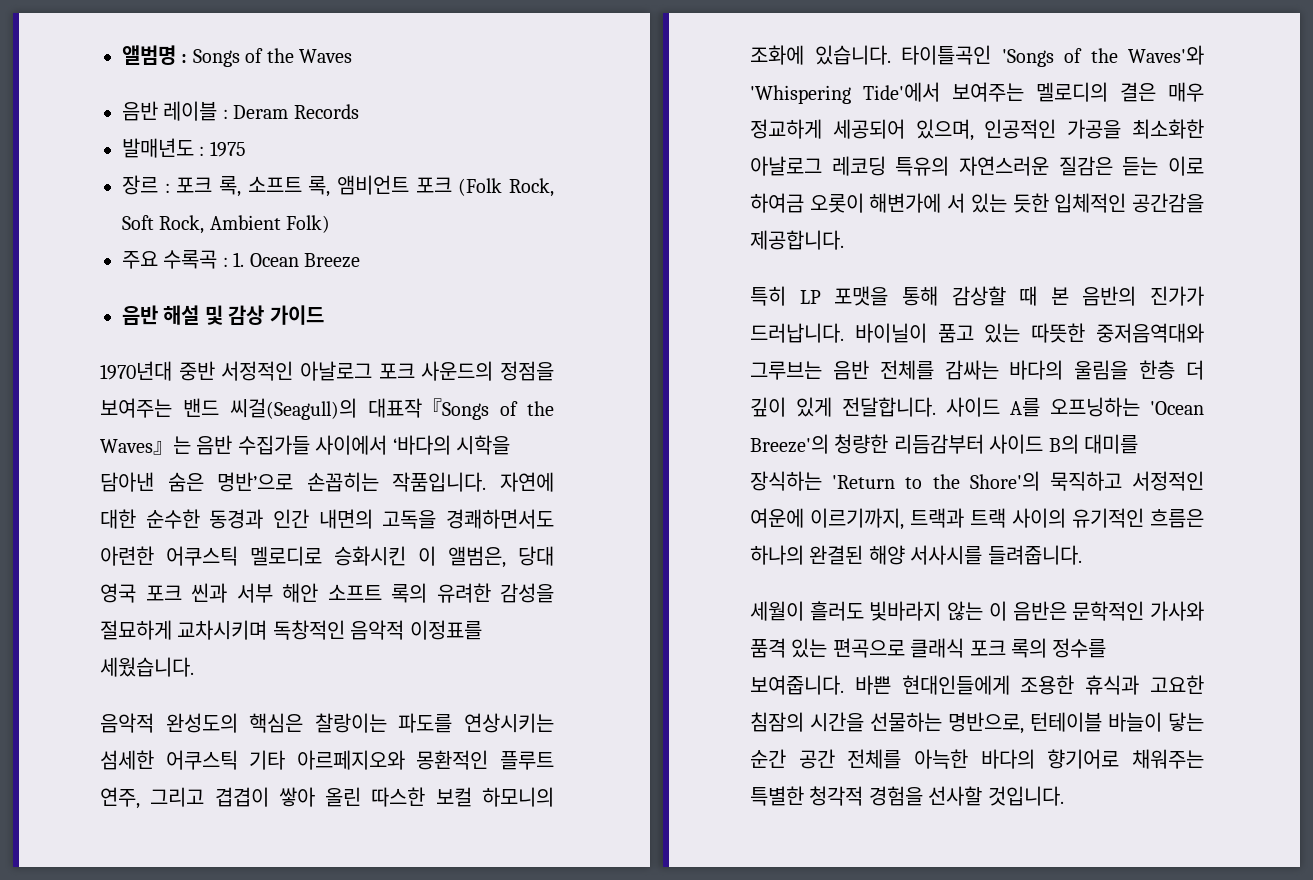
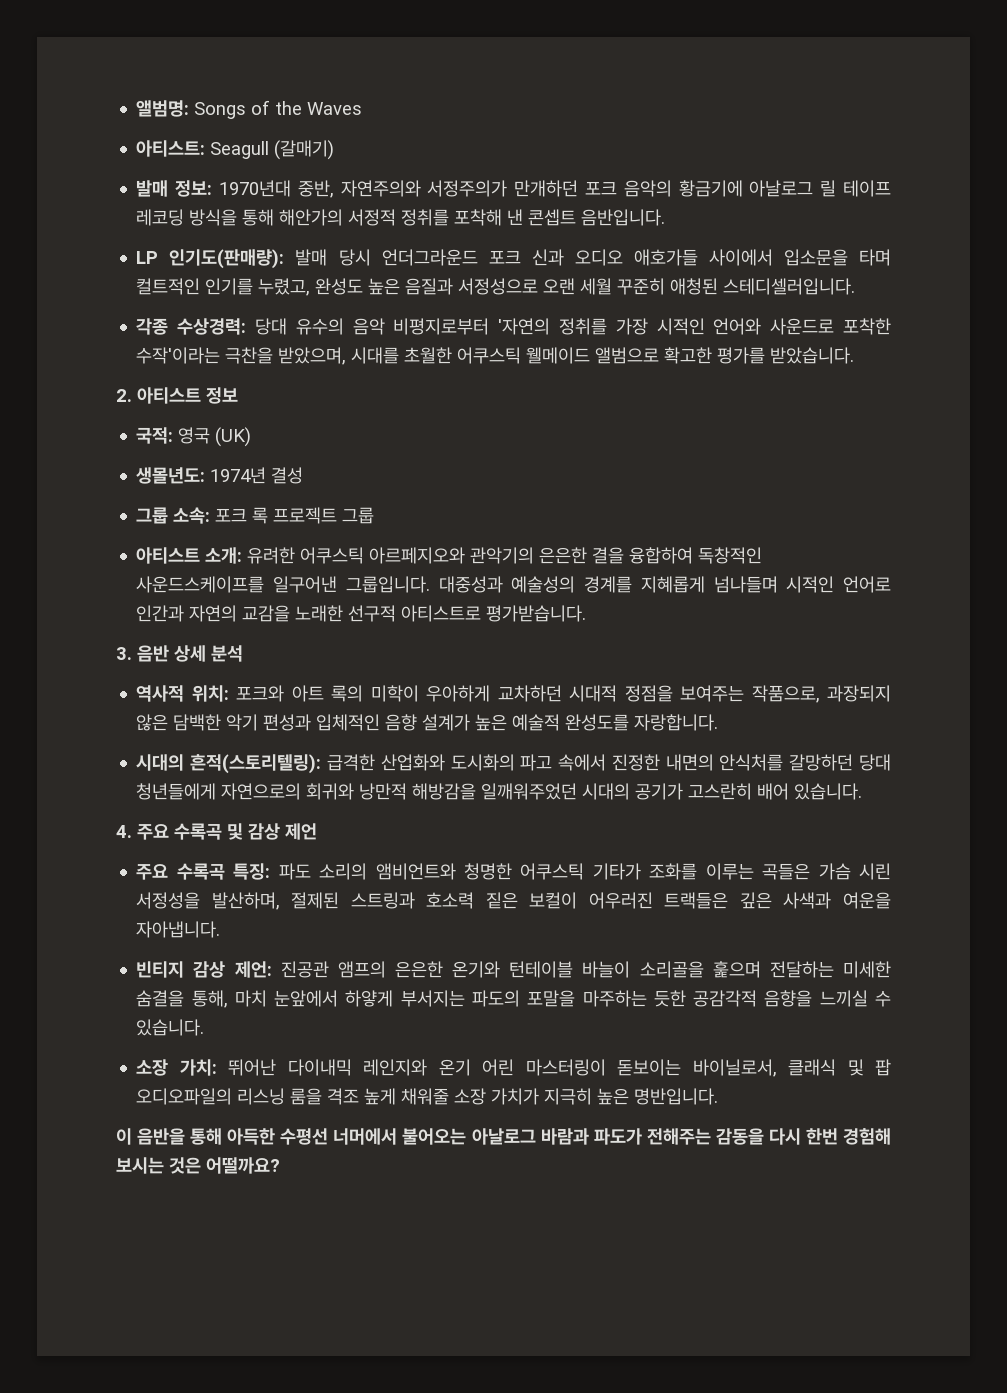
- 앨범명 : Songs of the Waves
+ 앨범명: Songs of the Waves
- 음반 레이블 : Deram Records
- 발매년도 : 1975
- 장르 : 포크 록, 소프트 록, 앰비언트 포크 (Folk Rock, Soft Rock, Ambient Folk)
- 주요 수록곡 : 1. Ocean Breeze
- 음반 해설 및 감상 가이드
- 1970년대 중반 서정적인 아날로그 포크 사운드의 정점을 보여주는 밴드 씨걸(Seagull)의 대표작『Songs of the Waves』는 음반 수집가들 사이에서 ‘바다의 시학을 담아낸 숨은 명반’으로 손꼽히는 작품입니다. 자연에 대한 순수한 동경과 인간 내면의 고독을 경쾌하면서도 아련한 어쿠스틱 멜로디로 승화시킨 이 앨범은, 당대 영국 포크 씬과 서부 해안 소프트 록의 유려한 감성을 절묘하게 교차시키며 독창적인 음악적 이정표를 세웠습니다.
- 음악적 완성도의 핵심은 찰랑이는 파도를 연상시키는 섬세한 어쿠스틱 기타 아르페지오와 몽환적인 플루트 연주, 그리고 겹겹이 쌓아 올린 따스한 보컬 하모니의 조화에 있습니다. 타이틀곡인 'Songs of the Waves'와 'Whispering Tide'에서 보여주는 멜로디의 결은 매우 정교하게 세공되어 있으며, 인공적인 가공을 최소화한 아날로그 레코딩 특유의 자연스러운 질감은 듣는 이로 하여금 오롯이 해변가에 서 있는 듯한 입체적인 공간감을 제공합니다.
- 특히 LP 포맷을 통해 감상할 때 본 음반의 진가가 드러납니다. 바이닐이 품고 있는 따뜻한 중저음역대와 그루브는 음반 전체를 감싸는 바다의 울림을 한층 더 깊이 있게 전달합니다. 사이드 A를 오프닝하는 'Ocean Breeze'의 청량한 리듬감부터 사이드 B의 대미를 장식하는 'Return to the Shore'의 묵직하고 서정적인 여운에 이르기까지, 트랙과 트랙 사이의 유기적인 흐름은 하나의 완결된 해양 서사시를 들려줍니다.
- 세월이 흘러도 빛바라지 않는 이 음반은 문학적인 가사와 품격 있는 편곡으로 클래식 포크 록의 정수를 보여줍니다. 바쁜 현대인들에게 조용한 휴식과 고요한 침잠의 시간을 선물하는 명반으로, 턴테이블 바늘이 닿는 순간 공간 전체를 아늑한 바다의 향기어로 채워주는 특별한 청각적 경험을 선사할 것입니다.
+ 아티스트: Seagull (갈매기)
+ 발매 정보: 1970년대 중반, 자연주의와 서정주의가 만개하던 포크 음악의 황금기에 아날로그 릴 테이프 레코딩 방식을 통해 해안가의 서정적 정취를 포착해 낸 콘셉트 음반입니다.
+ LP 인기도(판매량): 발매 당시 언더그라운드 포크 신과 오디오 애호가들 사이에서 입소문을 타며 컬트적인 인기를 누렸고, 완성도 높은 음질과 서정성으로 오랜 세월 꾸준히 애청된 스테디셀러입니다.
+ 각종 수상경력: 당대 유수의 음악 비평지로부터 '자연의 정취를 가장 시적인 언어와 사운드로 포착한 수작'이라는 극찬을 받았으며, 시대를 초월한 어쿠스틱 웰메이드 앨범으로 확고한 평가를 받았습니다.
+ 2. 아티스트 정보
+ 국적: 영국 (UK)
+ 생몰년도: 1974년 결성
+ 그룹 소속: 포크 록 프로젝트 그룹
+ 아티스트 소개: 유려한 어쿠스틱 아르페지오와 관악기의 은은한 결을 융합하여 독창적인 사운드스케이프를 일구어낸 그룹입니다. 대중성과 예술성의 경계를 지혜롭게 넘나들며 시적인 언어로 인간과 자연의 교감을 노래한 선구적 아티스트로 평가받습니다.
+ 3. 음반 상세 분석
+ 역사적 위치: 포크와 아트 록의 미학이 우아하게 교차하던 시대적 정점을 보여주는 작품으로, 과장되지 않은 담백한 악기 편성과 입체적인 음향 설계가 높은 예술적 완성도를 자랑합니다.
+ 시대의 흔적(스토리텔링): 급격한 산업화와 도시화의 파고 속에서 진정한 내면의 안식처를 갈망하던 당대 청년들에게 자연으로의 회귀와 낭만적 해방감을 일깨워주었던 시대의 공기가 고스란히 배어 있습니다.
+ 4. 주요 수록곡 및 감상 제언
+ 주요 수록곡 특징: 파도 소리의 앰비언트와 청명한 어쿠스틱 기타가 조화를 이루는 곡들은 가슴 시린 서정성을 발산하며, 절제된 스트링과 호소력 짙은 보컬이 어우러진 트랙들은 깊은 사색과 여운을 자아냅니다.
+ 빈티지 감상 제언: 진공관 앰프의 은은한 온기와 턴테이블 바늘이 소리골을 훑으며 전달하는 미세한 숨결을 통해, 마치 눈앞에서 하얗게 부서지는 파도의 포말을 마주하는 듯한 공감각적 음향을 느끼실 수 있습니다.
+ 소장 가치: 뛰어난 다이내믹 레인지와 온기 어린 마스터링이 돋보이는 바이닐로서, 클래식 및 팝 오디오파일의 리스닝 룸을 격조 높게 채워줄 소장 가치가 지극히 높은 명반입니다.
+ 이 음반을 통해 아득한 수평선 너머에서 불어오는 아날로그 바람과 파도가 전해주는 감동을 다시 한번 경험해 보시는 것은 어떨까요?

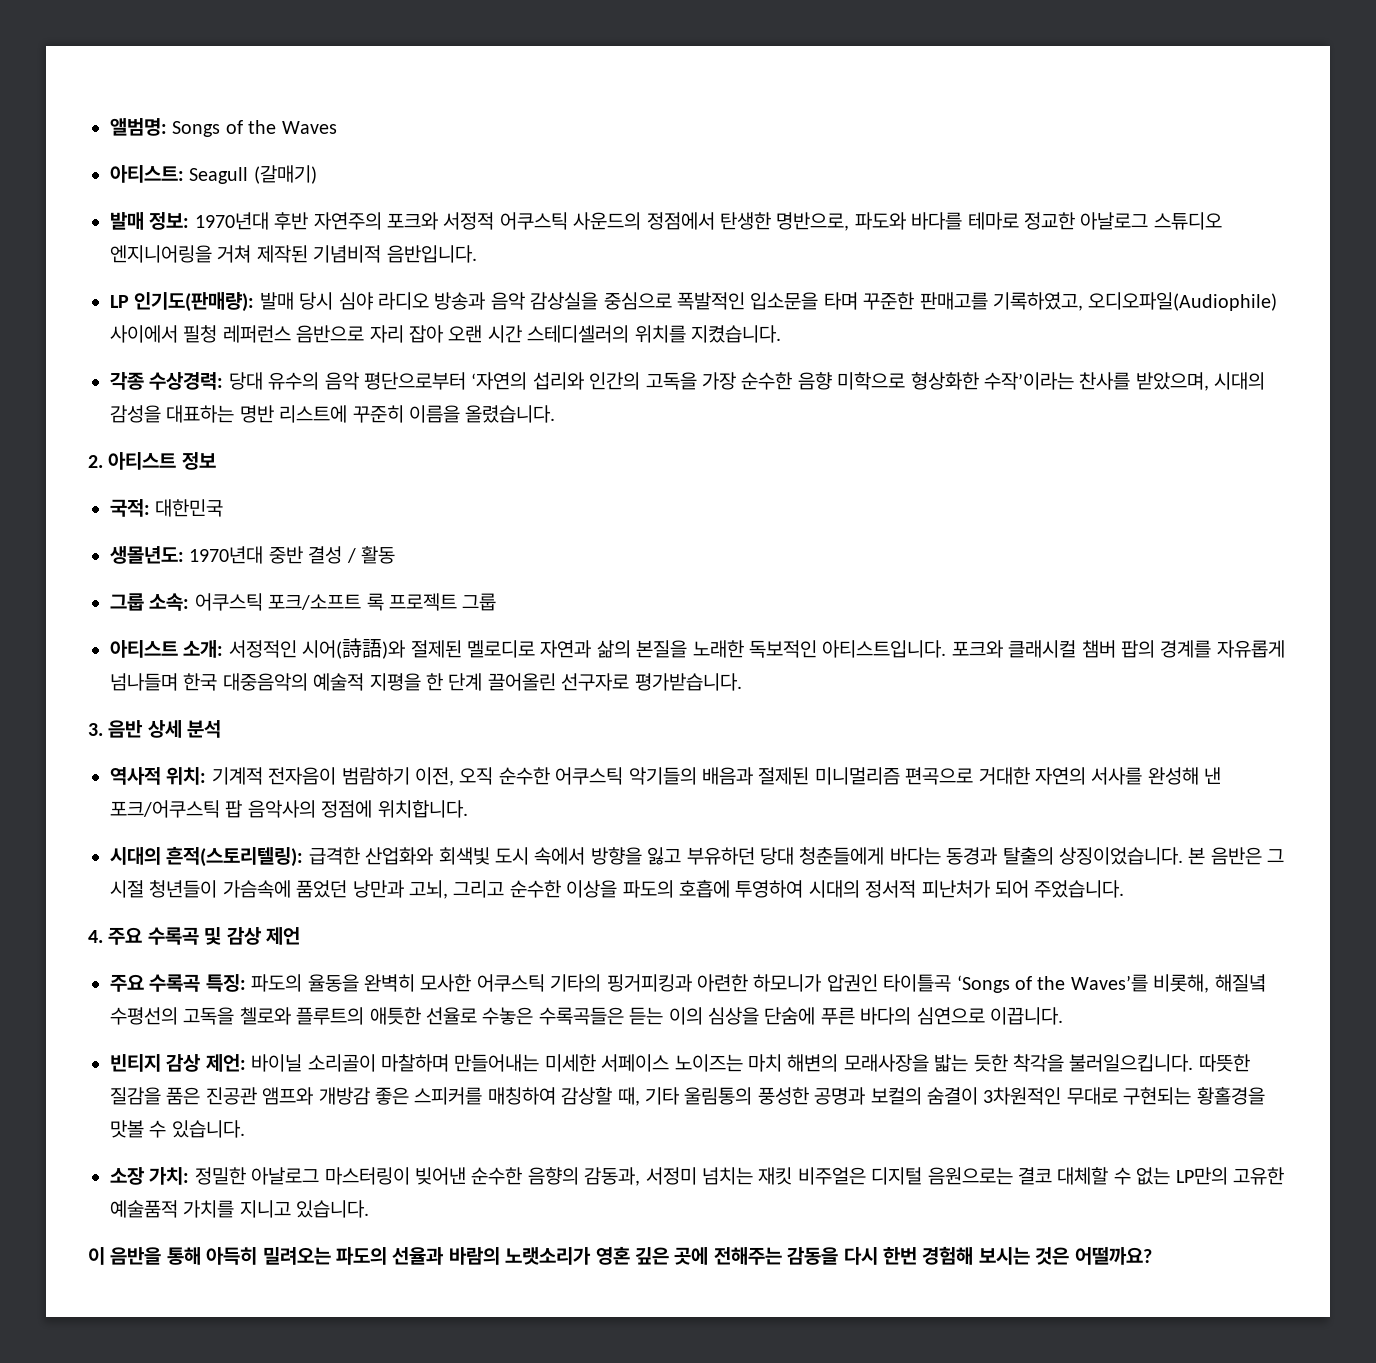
- 발매 정보: 1970년대 중반, 자연주의와 서정주의가 만개하던 포크 음악의 황금기에 아날로그 릴 테이프 레코딩 방식을 통해 해안가의 서정적 정취를 포착해 낸 콘셉트 음반입니다.
+ 발매 정보: 1970년대 후반 자연주의 포크와 서정적 어쿠스틱 사운드의 정점에서 탄생한 명반으로, 파도와 바다를 테마로 정교한 아날로그 스튜디오 엔지니어링을 거쳐 제작된 기념비적 음반입니다.
- LP 인기도(판매량): 발매 당시 언더그라운드 포크 신과 오디오 애호가들 사이에서 입소문을 타며 컬트적인 인기를 누렸고, 완성도 높은 음질과 서정성으로 오랜 세월 꾸준히 애청된 스테디셀러입니다.
+ LP 인기도(판매량): 발매 당시 심야 라디오 방송과 음악 감상실을 중심으로 폭발적인 입소문을 타며 꾸준한 판매고를 기록하였고, 오디오파일(Audiophile) 사이에서 필청 레퍼런스 음반으로 자리 잡아 오랜 시간 스테디셀러의 위치를 지켰습니다.
- 각종 수상경력: 당대 유수의 음악 비평지로부터 '자연의 정취를 가장 시적인 언어와 사운드로 포착한 수작'이라는 극찬을 받았으며, 시대를 초월한 어쿠스틱 웰메이드 앨범으로 확고한 평가를 받았습니다.
+ 각종 수상경력: 당대 유수의 음악 평단으로부터 ‘자연의 섭리와 인간의 고독을 가장 순수한 음향 미학으로 형상화한 수작’이라는 찬사를 받았으며, 시대의 감성을 대표하는 명반 리스트에 꾸준히 이름을 올렸습니다.
- 국적: 영국 (UK)
+ 국적: 대한민국
- 생몰년도: 1974년 결성
+ 생몰년도: 1970년대 중반 결성 / 활동
- 그룹 소속: 포크 록 프로젝트 그룹
+ 그룹 소속: 어쿠스틱 포크/소프트 록 프로젝트 그룹
- 아티스트 소개: 유려한 어쿠스틱 아르페지오와 관악기의 은은한 결을 융합하여 독창적인 사운드스케이프를 일구어낸 그룹입니다. 대중성과 예술성의 경계를 지혜롭게 넘나들며 시적인 언어로 인간과 자연의 교감을 노래한 선구적 아티스트로 평가받습니다.
+ 아티스트 소개: 서정적인 시어(詩語)와 절제된 멜로디로 자연과 삶의 본질을 노래한 독보적인 아티스트입니다. 포크와 클래시컬 챔버 팝의 경계를 자유롭게 넘나들며 한국 대중음악의 예술적 지평을 한 단계 끌어올린 선구자로 평가받습니다.
- 역사적 위치: 포크와 아트 록의 미학이 우아하게 교차하던 시대적 정점을 보여주는 작품으로, 과장되지 않은 담백한 악기 편성과 입체적인 음향 설계가 높은 예술적 완성도를 자랑합니다.
- 시대의 흔적(스토리텔링): 급격한 산업화와 도시화의 파고 속에서 진정한 내면의 안식처를 갈망하던 당대 청년들에게 자연으로의 회귀와 낭만적 해방감을 일깨워주었던 시대의 공기가 고스란히 배어 있습니다.
+ 역사적 위치: 기계적 전자음이 범람하기 이전, 오직 순수한 어쿠스틱 악기들의 배음과 절제된 미니멀리즘 편곡으로 거대한 자연의 서사를 완성해 낸 포크/어쿠스틱 팝 음악사의 정점에 위치합니다.
+ 시대의 흔적(스토리텔링): 급격한 산업화와 회색빛 도시 속에서 방향을 잃고 부유하던 당대 청춘들에게 바다는 동경과 탈출의 상징이었습니다. 본 음반은 그 시절 청년들이 가슴속에 품었던 낭만과 고뇌, 그리고 순수한 이상을 파도의 호흡에 투영하여 시대의 정서적 피난처가 되어 주었습니다.
- 주요 수록곡 특징: 파도 소리의 앰비언트와 청명한 어쿠스틱 기타가 조화를 이루는 곡들은 가슴 시린 서정성을 발산하며, 절제된 스트링과 호소력 짙은 보컬이 어우러진 트랙들은 깊은 사색과 여운을 자아냅니다.
- 빈티지 감상 제언: 진공관 앰프의 은은한 온기와 턴테이블 바늘이 소리골을 훑으며 전달하는 미세한 숨결을 통해, 마치 눈앞에서 하얗게 부서지는 파도의 포말을 마주하는 듯한 공감각적 음향을 느끼실 수 있습니다.
- 소장 가치: 뛰어난 다이내믹 레인지와 온기 어린 마스터링이 돋보이는 바이닐로서, 클래식 및 팝 오디오파일의 리스닝 룸을 격조 높게 채워줄 소장 가치가 지극히 높은 명반입니다.
- 이 음반을 통해 아득한 수평선 너머에서 불어오는 아날로그 바람과 파도가 전해주는 감동을 다시 한번 경험해 보시는 것은 어떨까요?
+ 주요 수록곡 특징: 파도의 율동을 완벽히 모사한 어쿠스틱 기타의 핑거피킹과 아련한 하모니가 압권인 타이틀곡 ‘Songs of the Waves’를 비롯해, 해질녘 수평선의 고독을 첼로와 플루트의 애틋한 선율로 수놓은 수록곡들은 듣는 이의 심상을 단숨에 푸른 바다의 심연으로 이끕니다.
+ 빈티지 감상 제언: 바이닐 소리골이 마찰하며 만들어내는 미세한 서페이스 노이즈는 마치 해변의 모래사장을 밟는 듯한 착각을 불러일으킵니다. 따뜻한 질감을 품은 진공관 앰프와 개방감 좋은 스피커를 매칭하여 감상할 때, 기타 울림통의 풍성한 공명과 보컬의 숨결이 3차원적인 무대로 구현되는 황홀경을 맛볼 수 있습니다.
+ 소장 가치: 정밀한 아날로그 마스터링이 빚어낸 순수한 음향의 감동과, 서정미 넘치는 재킷 비주얼은 디지털 음원으로는 결코 대체할 수 없는 LP만의 고유한 예술품적 가치를 지니고 있습니다.
+ 이 음반을 통해 아득히 밀려오는 파도의 선율과 바람의 노랫소리가 영혼 깊은 곳에 전해주는 감동을 다시 한번 경험해 보시는 것은 어떨까요?

